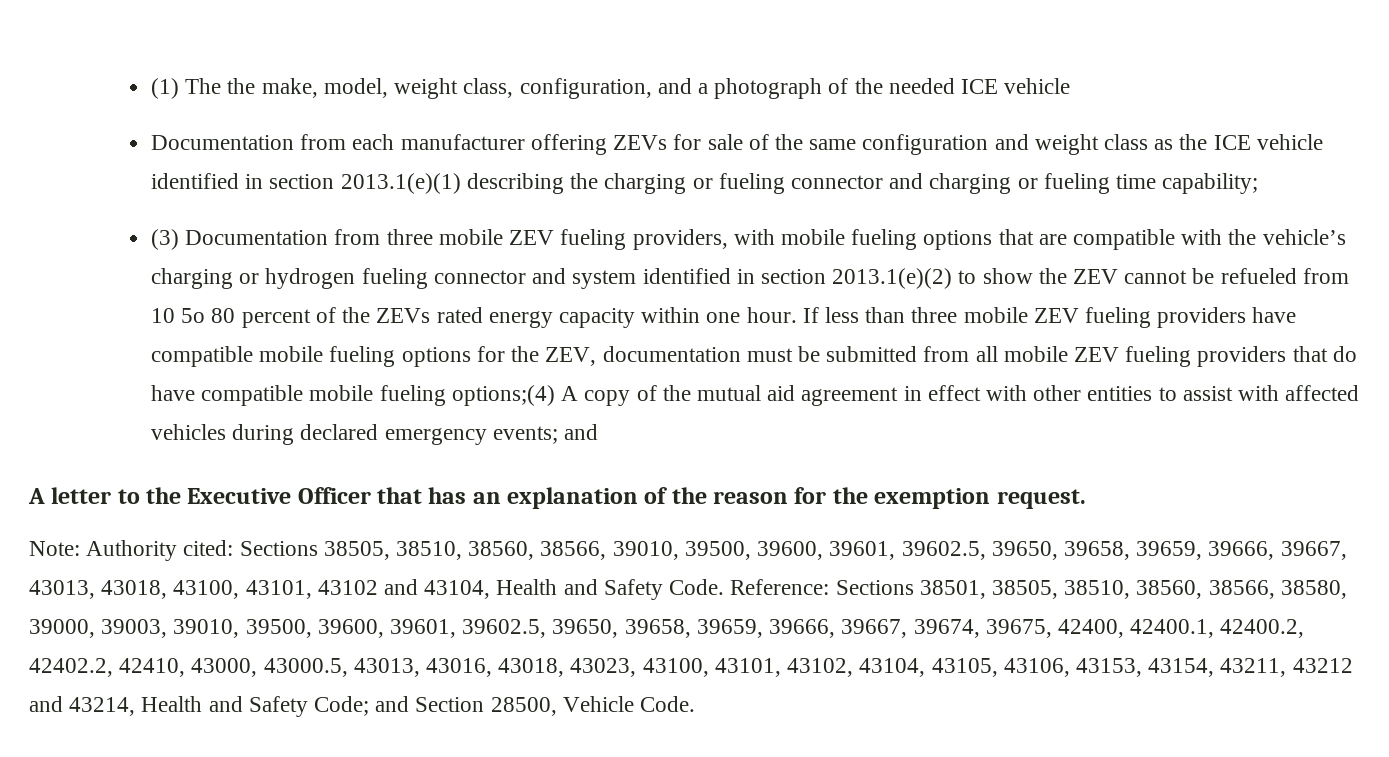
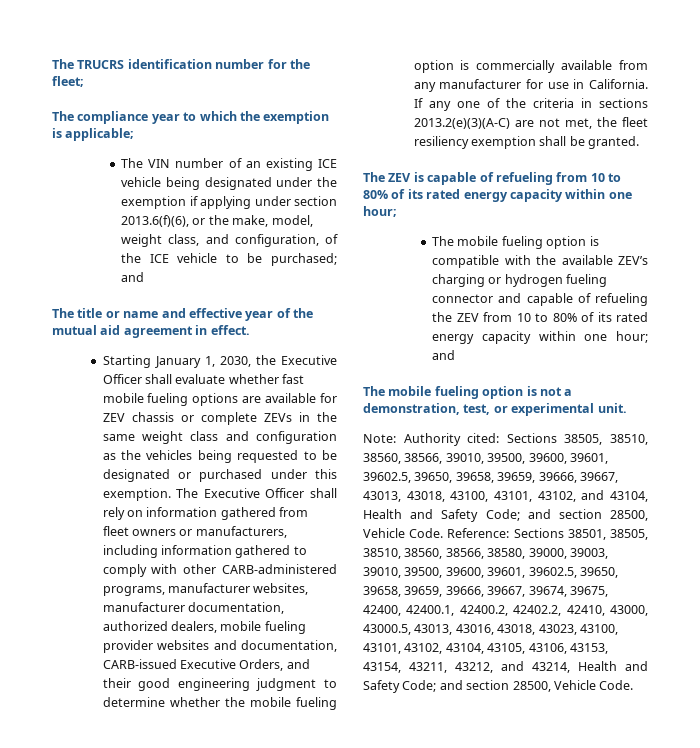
- (1) The the make, model, weight class, configuration, and a photograph of the needed ICE vehicle
- Documentation from each manufacturer offering ZEVs for sale of the same configuration and weight class as the ICE vehicle identified in section 2013.1(e)(1) describing the charging or fueling connector and charging or fueling time capability;
- (3) Documentation from three mobile ZEV fueling providers, with mobile fueling options that are compatible with the vehicle’s charging or hydrogen fueling connector and system identified in section 2013.1(e)(2) to show the ZEV cannot be refueled from 10 5o 80 percent of the ZEVs rated energy capacity within one hour. If less than three mobile ZEV fueling providers have compatible mobile fueling options for the ZEV, documentation must be submitted from all mobile ZEV fueling providers that do have compatible mobile fueling options;(4) A copy of the mutual aid agreement in effect with other entities to assist with affected vehicles during declared emergency events; and
- A letter to the Executive Officer that has an explanation of the reason for the exemption request.
+ The TRUCRS identification number for the fleet;
+ The compliance year to which the exemption is applicable;
+ The VIN number of an existing ICE vehicle being designated under the exemption if applying under section 2013.6(f)(6), or the make, model, weight class, and configuration, of the ICE vehicle to be purchased; and
+ The title or name and effective year of the mutual aid agreement in effect.
+ Starting January 1, 2030, the Executive Officer shall evaluate whether fast mobile fueling options are available for ZEV chassis or complete ZEVs in the same weight class and configuration as the vehicles being requested to be designated or purchased under this exemption. The Executive Officer shall rely on information gathered from fleet owners or manufacturers, including information gathered to comply with other CARB-administered programs, manufacturer websites, manufacturer documentation, authorized dealers, mobile fueling provider websites and documentation, CARB-issued Executive Orders, and their good engineering judgment to determine whether the mobile fueling option is commercially available from any manufacturer for use in California. If any one of the criteria in sections 2013.2(e)(3)(A-C) are not met, the fleet resiliency exemption shall be granted.
+ The ZEV is capable of refueling from 10 to 80% of its rated energy capacity within one hour;
+ The mobile fueling option is compatible with the available ZEV’s charging or hydrogen fueling connector and capable of refueling the ZEV from 10 to 80% of its rated energy capacity within one hour; and
+ The mobile fueling option is not a demonstration, test, or experimental unit.
- Note: Authority cited: Sections 38505, 38510, 38560, 38566, 39010, 39500, 39600, 39601, 39602.5, 39650, 39658, 39659, 39666, 39667, 43013, 43018, 43100, 43101, 43102 and 43104, Health and Safety Code.
+ Note: Authority cited: Sections 38505, 38510, 38560, 38566, 39010, 39500, 39600, 39601, 39602.5, 39650, 39658, 39659, 39666, 39667, 43013, 43018, 43100, 43101, 43102, and 43104, Health and Safety Code; and section 28500, Vehicle Code.
- Reference: Sections 38501, 38505, 38510, 38560, 38566, 38580, 39000, 39003, 39010, 39500, 39600, 39601, 39602.5, 39650, 39658, 39659, 39666, 39667, 39674, 39675, 42400, 42400.1, 42400.2, 42402.2, 42410, 43000, 43000.5, 43013, 43016, 43018, 43023, 43100, 43101, 43102, 43104, 43105, 43106, 43153, 43154, 43211, 43212 and 43214, Health and Safety Code; and Section 28500, Vehicle Code.
+ Reference: Sections 38501, 38505, 38510, 38560, 38566, 38580, 39000, 39003, 39010, 39500, 39600, 39601, 39602.5, 39650, 39658, 39659, 39666, 39667, 39674, 39675, 42400, 42400.1, 42400.2, 42402.2, 42410, 43000, 43000.5, 43013, 43016, 43018, 43023, 43100, 43101, 43102, 43104, 43105, 43106, 43153, 43154, 43211, 43212, and 43214, Health and Safety Code; and section 28500, Vehicle Code.

